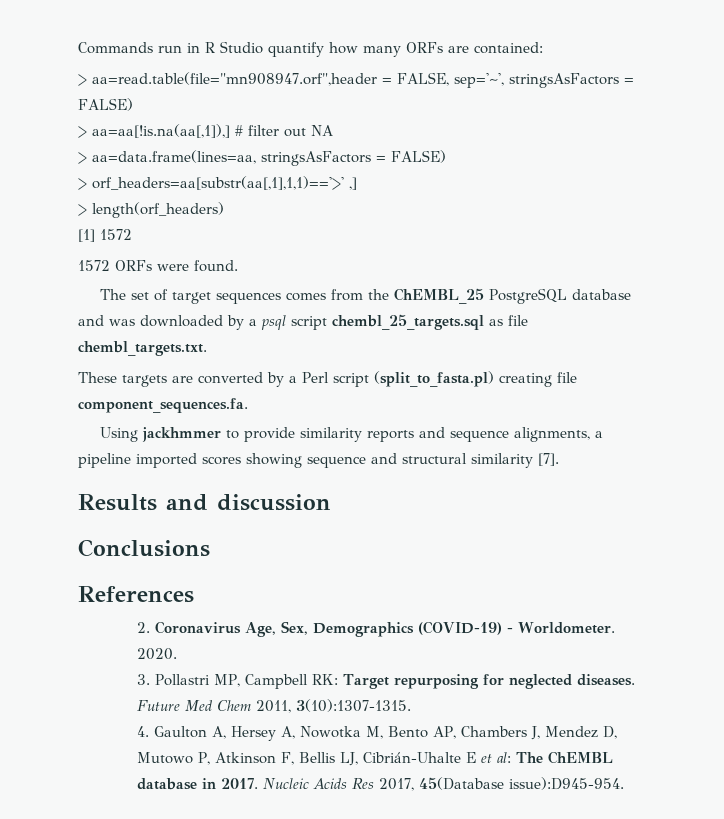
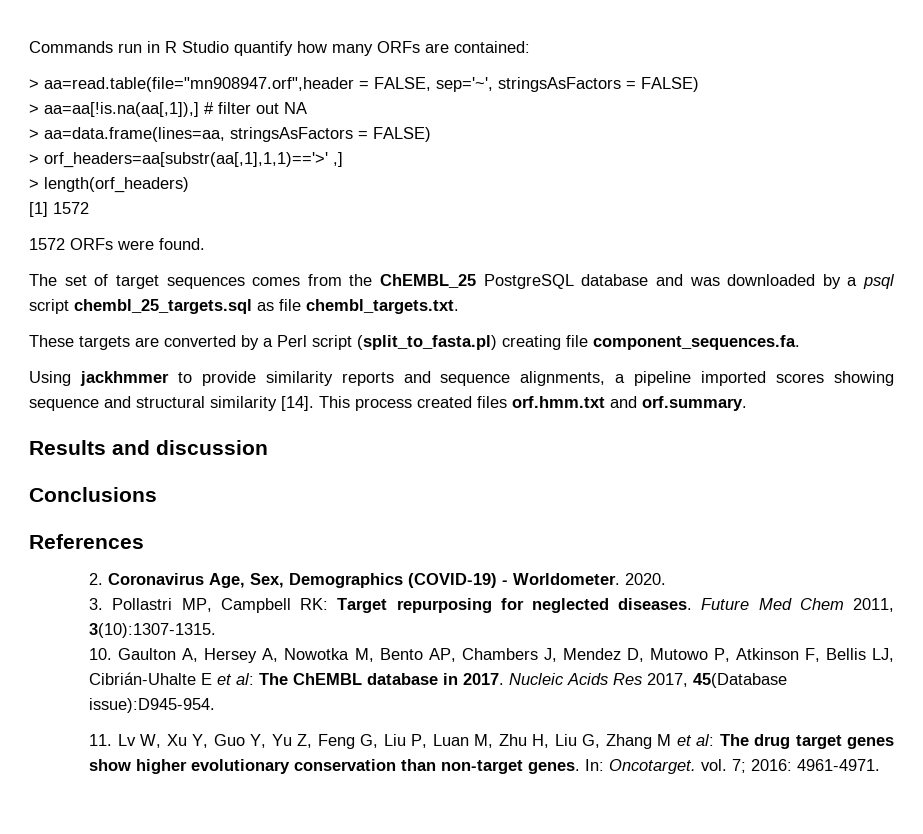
- Using jackhmmer to provide similarity reports and sequence alignments, a pipeline imported scores showing sequence and structural similarity [7].
+ Using jackhmmer to provide similarity reports and sequence alignments, a pipeline imported scores showing sequence and structural similarity [14]. This process created files orf.hmm.txt and orf.summary.
- 4. Gaulton A, Hersey A, Nowotka M, Bento AP, Chambers J, Mendez D, Mutowo P, Atkinson F, Bellis LJ, Cibrián-Uhalte E et al: The ChEMBL database in 2017.
+ 10. Gaulton A, Hersey A, Nowotka M, Bento AP, Chambers J, Mendez D, Mutowo P, Atkinson F, Bellis LJ, Cibrián-Uhalte E et al: The ChEMBL database in 2017.
+ 11. Lv W, Xu Y, Guo Y, Yu Z, Feng G, Liu P, Luan M, Zhu H, Liu G, Zhang M et al: The drug target genes show higher evolutionary conservation than non-target genes. In: Oncotarget. vol. 7; 2016: 4961-4971.

